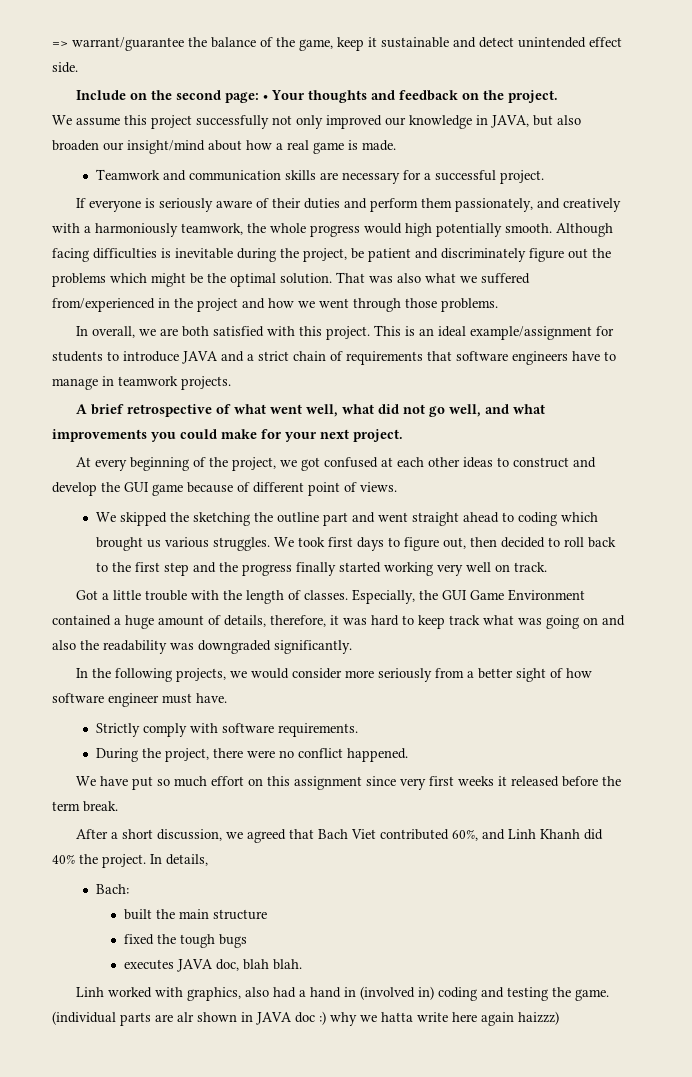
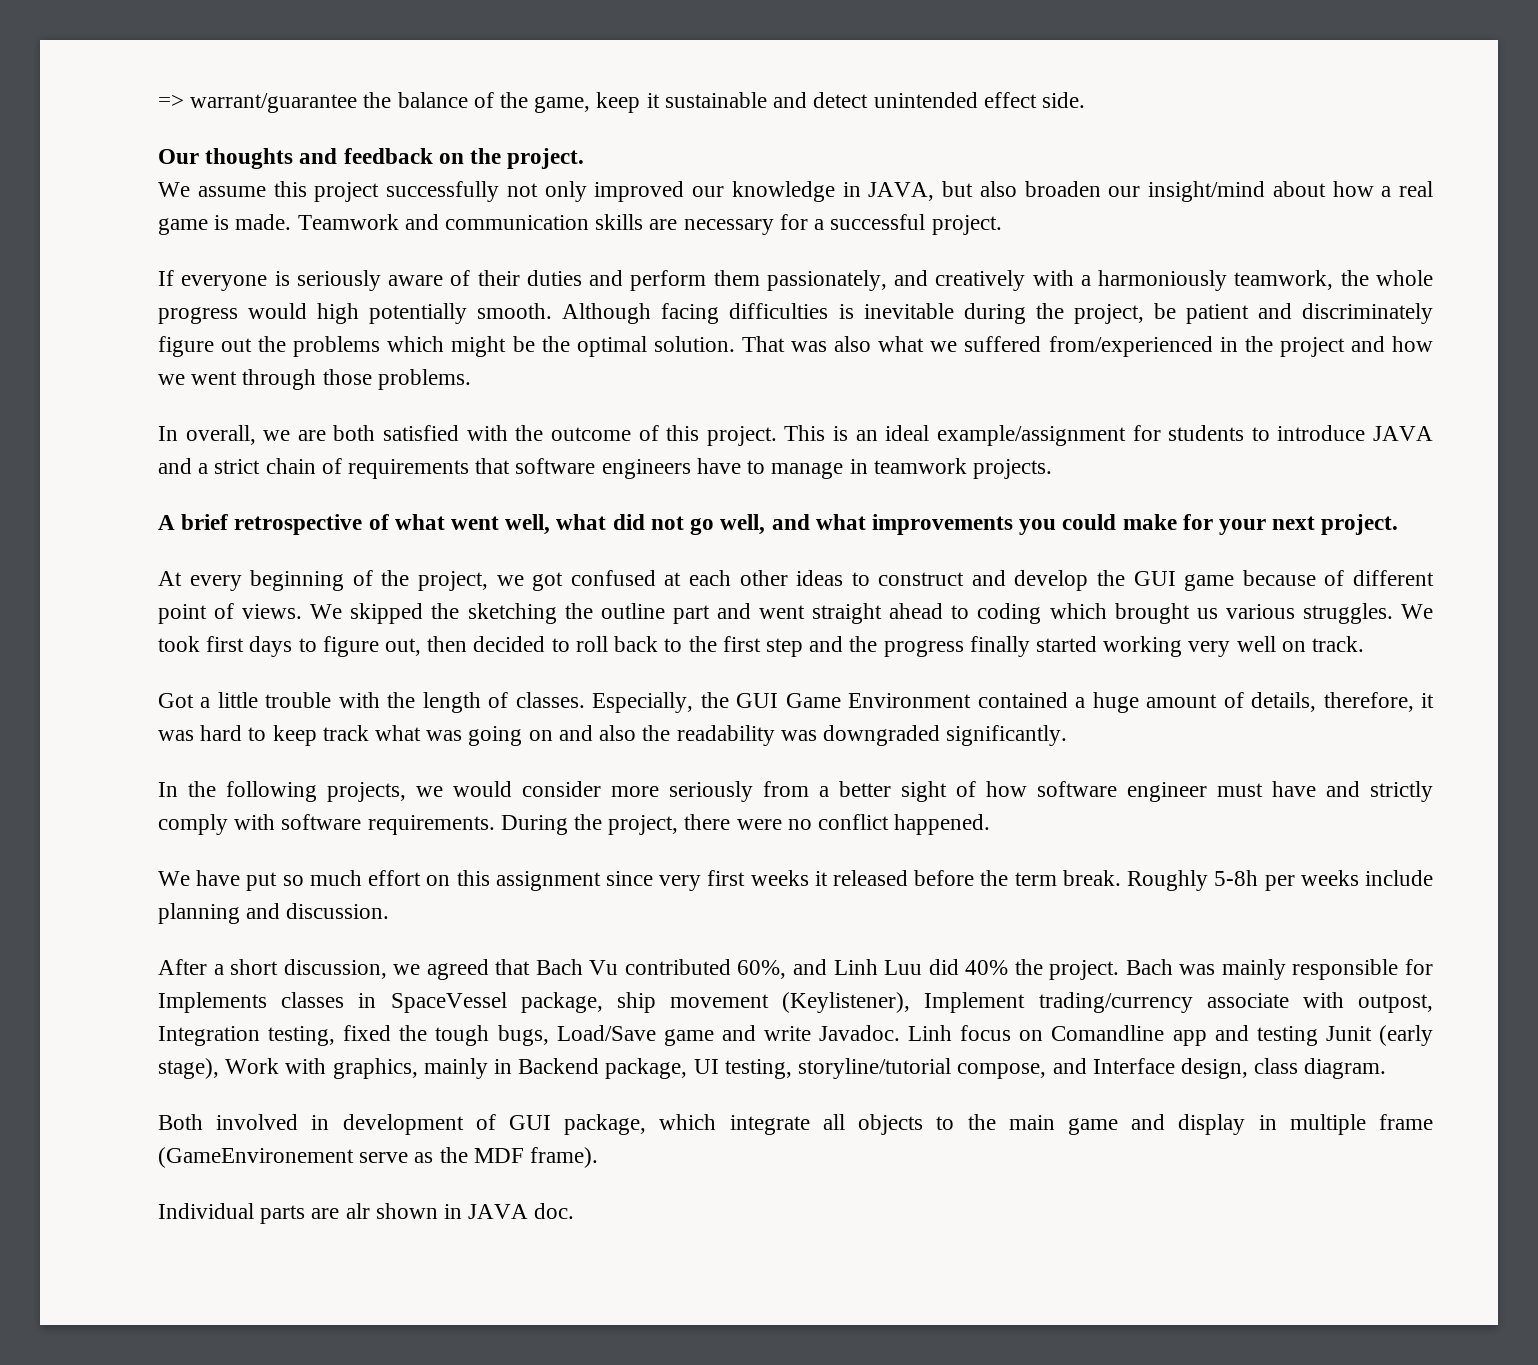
- Include on the second page: • Your thoughts and feedback on the project.
+ Our thoughts and feedback on the project.
- We assume this project successfully not only improved our knowledge in JAVA, but also broaden our insight/mind about how a real game is made.
- Teamwork and communication skills are necessary for a successful project.
+ We assume this project successfully not only improved our knowledge in JAVA, but also broaden our insight/mind about how a real game is made. Teamwork and communication skills are necessary for a successful project.
- In overall, we are both satisfied with this project.
+ In overall, we are both satisfied with the outcome of this project.
- At every beginning of the project, we got confused at each other ideas to construct and develop the GUI game because of different point of views.
- We skipped the sketching the outline part and went straight ahead to coding which brought us various struggles.
+ At every beginning of the project, we got confused at each other ideas to construct and develop the GUI game because of different point of views. We skipped the sketching the outline part and went straight ahead to coding which brought us various struggles.
- In the following projects, we would consider more seriously from a better sight of how software engineer must have.
- Strictly comply with software requirements.
- During the project, there were no conflict happened.
+ In the following projects, we would consider more seriously from a better sight of how software engineer must have and strictly comply with software requirements. During the project, there were no conflict happened.
+ Roughly 5-8h per weeks include planning and discussion.
- After a short discussion, we agreed that Bach Viet contributed 60%, and Linh Khanh did 40% the project.
+ After a short discussion, we agreed that Bach Vu contributed 60%, and Linh Luu did 40% the project.
- In details,
- Bach:
- built the main structure
- fixed the tough bugs
- executes JAVA doc, blah blah.
- Linh worked with graphics, also had a hand in (involved in) coding and testing the game. (individual parts are alr shown in JAVA doc :) why we hatta write here again haizzz)
+ Bach was mainly responsible for Implements classes in SpaceVessel package, ship movement (Keylistener), Implement trading/currency associate with outpost, Integration testing, fixed the tough bugs, Load/Save game and write Javadoc. Linh focus on Comandline app and testing Junit (early stage), Work with graphics, mainly in Backend package, UI testing, storyline/tutorial compose, and Interface design, class diagram.
+ Both involved in development of GUI package, which integrate all objects to the main game and display in multiple frame (GameEnvironement serve as the MDF frame).
+ Individual parts are alr shown in JAVA doc.

